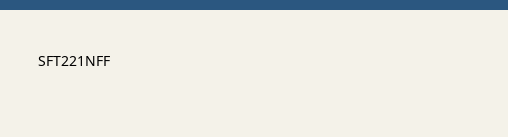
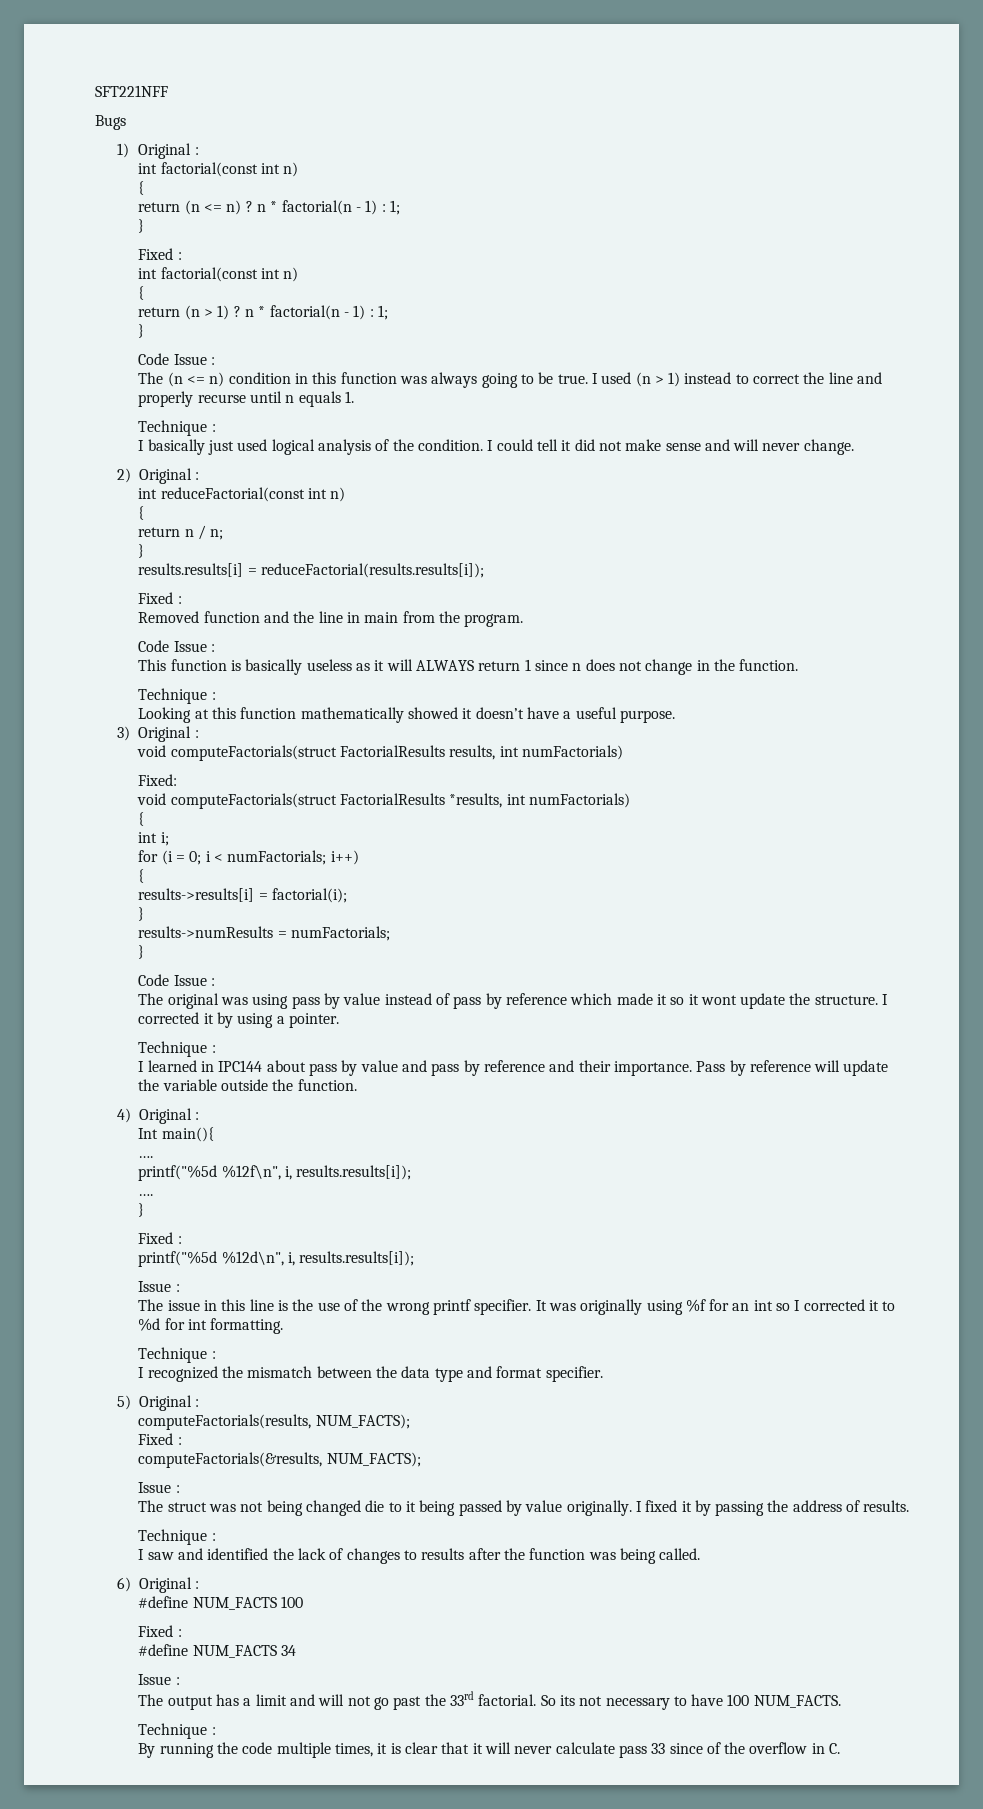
+ Bugs
+ 1) Original :
+ int factorial(const int n)
+ {
+ return (n <= n) ? n * factorial(n - 1) : 1;
+ }
+ Fixed :
+ int factorial(const int n)
+ {
+ return (n > 1) ? n * factorial(n - 1) : 1;
+ }
+ Code Issue :
+ The (n <= n) condition in this function was always going to be true. I used (n > 1) instead to correct the line and properly recurse until n equals 1.
+ Technique :
+ I basically just used logical analysis of the condition. I could tell it did not make sense and will never change.
+ 2) Original :
+ int reduceFactorial(const int n)
+ {
+ return n / n;
+ }
+ results.results[i] = reduceFactorial(results.results[i]);
+ Fixed :
+ Removed function and the line in main from the program.
+ Code Issue :
+ This function is basically useless as it will ALWAYS return 1 since n does not change in the function.
+ Technique :
+ Looking at this function mathematically showed it doesn’t have a useful purpose.
+ 3) Original :
+ void computeFactorials(struct FactorialResults results, int numFactorials)
+ Fixed:
+ void computeFactorials(struct FactorialResults *results, int numFactorials)
+ {
+ int i;
+ for (i = 0; i < numFactorials; i++)
+ {
+ results->results[i] = factorial(i);
+ }
+ results->numResults = numFactorials;
+ }
+ Code Issue :
+ The original was using pass by value instead of pass by reference which made it so it wont update the structure. I corrected it by using a pointer.
+ Technique :
+ I learned in IPC144 about pass by value and pass by reference and their importance. Pass by reference will update the variable outside the function.
+ 4) Original :
+ Int main(){
+ ….
+ printf("%5d %12f\n", i, results.results[i]);
+ ….
+ }
+ Fixed :
+ printf("%5d %12d\n", i, results.results[i]);
+ Issue :
+ The issue in this line is the use of the wrong printf specifier. It was originally using %f for an int so I corrected it to %d for int formatting.
+ Technique :
+ I recognized the mismatch between the data type and format specifier.
+ 5) Original :
+ computeFactorials(results, NUM_FACTS);
+ Fixed :
+ computeFactorials(&results, NUM_FACTS);
+ Issue :
+ The struct was not being changed die to it being passed by value originally. I fixed it by passing the address of results.
+ Technique :
+ I saw and identified the lack of changes to results after the function was being called.
+ 6) Original :
+ #define NUM_FACTS 100
+ Fixed :
+ #define NUM_FACTS 34
+ Issue :
+ The output has a limit and will not go past the 33rd factorial. So its not necessary to have 100 NUM_FACTS.
+ Technique :
+ By running the code multiple times, it is clear that it will never calculate pass 33 since of the overflow in C.

